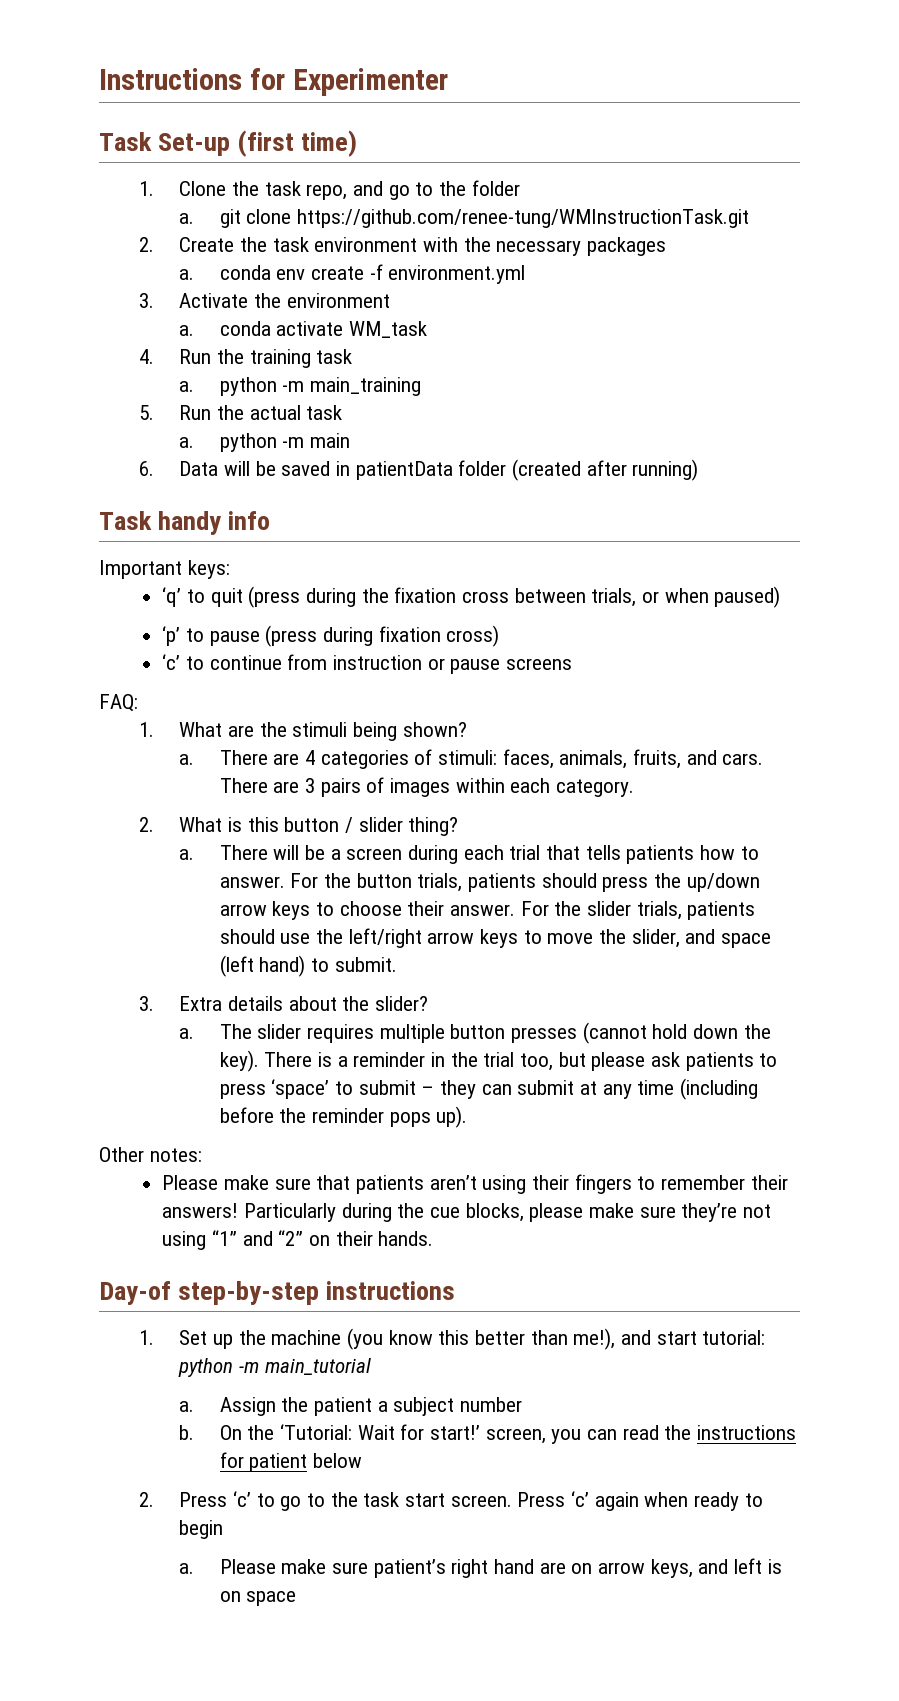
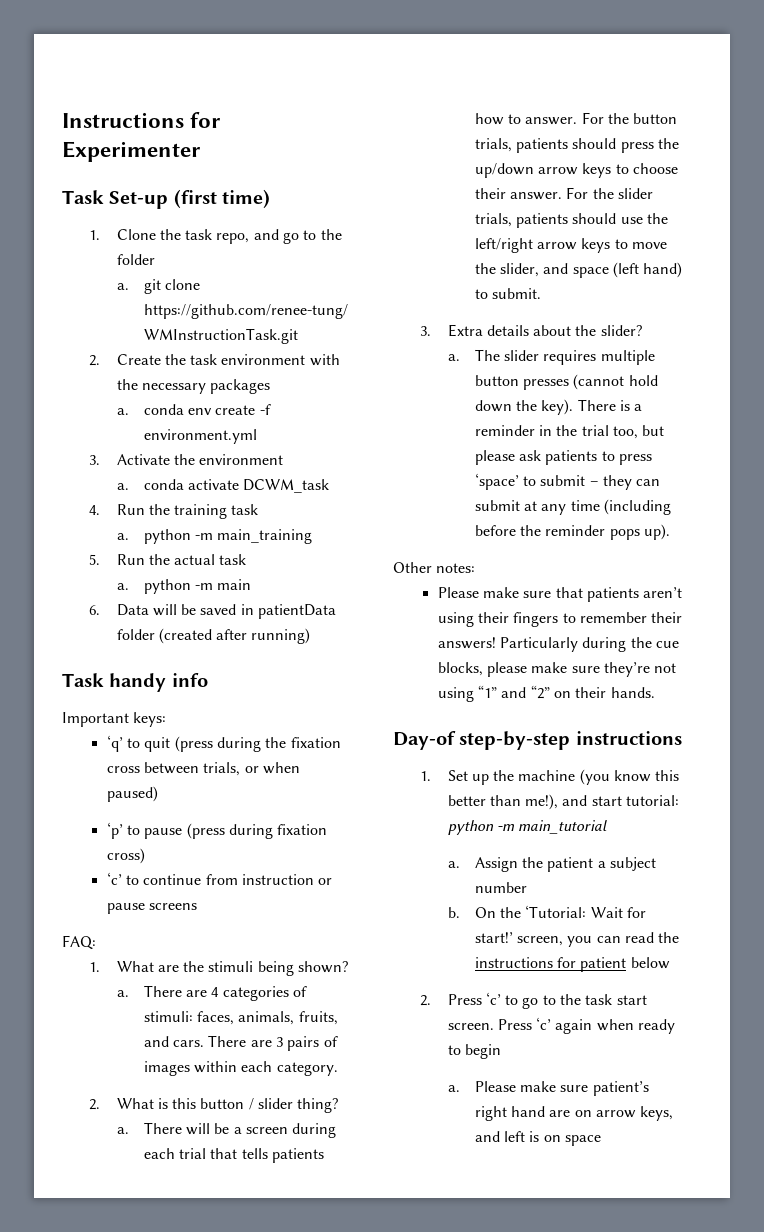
- a. conda activate WM_task
+ a. conda activate DCWM_task

